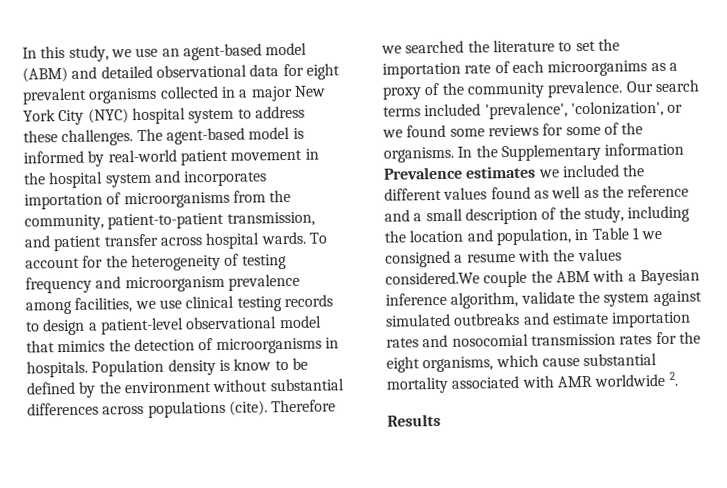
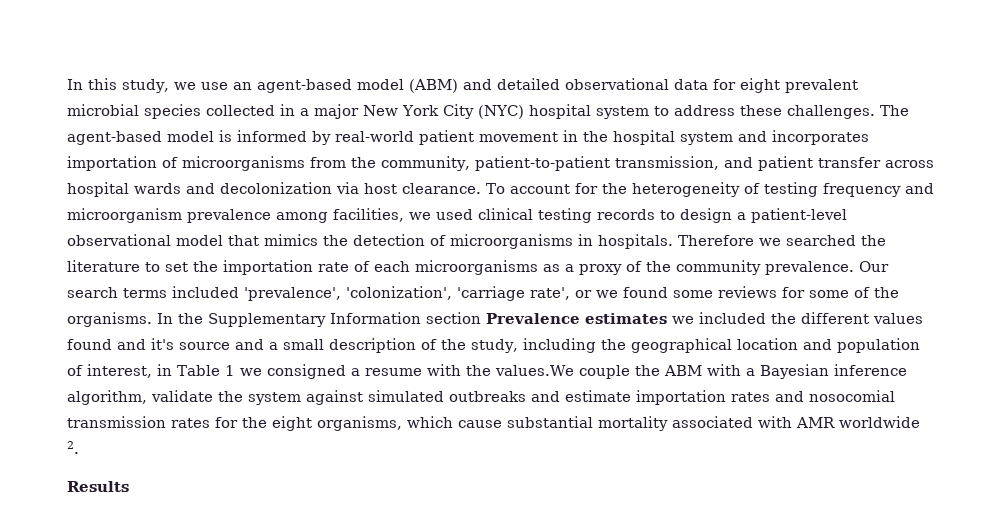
- In this study, we use an agent-based model (ABM) and detailed observational data for eight prevalent organisms collected in a major New York City (NYC) hospital system to address these challenges.
+ In this study, we use an agent-based model (ABM) and detailed observational data for eight prevalent microbial species collected in a major New York City (NYC) hospital system to address these challenges.
- The agent-based model is informed by real-world patient movement in the hospital system and incorporates importation of microorganisms from the community, patient-to-patient transmission, and patient transfer across hospital wards.
+ The agent-based model is informed by real-world patient movement in the hospital system and incorporates importation of microorganisms from the community, patient-to-patient transmission, and patient transfer across hospital wards and decolonization via host clearance.
- To account for the heterogeneity of testing frequency and microorganism prevalence among facilities, we use clinical testing records to design a patient-level observational model that mimics the detection of microorganisms in hospitals.
+ To account for the heterogeneity of testing frequency and microorganism prevalence among facilities, we used clinical testing records to design a patient-level observational model that mimics the detection of microorganisms in hospitals.
- Population density is know to be defined by the environment without substantial differences across populations (cite).
- Therefore we searched the literature to set the importation rate of each microorganims as a proxy of the community prevalence.
+ Therefore we searched the literature to set the importation rate of each microorganisms as a proxy of the community prevalence.
- Our search terms included 'prevalence', 'colonization', or we found some reviews for some of the organisms.
+ Our search terms included 'prevalence', 'colonization', 'carriage rate', or we found some reviews for some of the organisms.
- In the Supplementary information Prevalence estimates we included the different values found as well as the reference and a small description of the study, including the location and population, in Table 1 we consigned a resume with the values considered.We couple the ABM with a Bayesian inference algorithm, validate the system against simulated outbreaks and estimate importation rates and nosocomial transmission rates for the eight organisms, which cause substantial mortality associated with AMR worldwide 2.
+ In the Supplementary Information section Prevalence estimates we included the different values found and it's source and a small description of the study, including the geographical location and population of interest, in Table 1 we consigned a resume with the values.We couple the ABM with a Bayesian inference algorithm, validate the system against simulated outbreaks and estimate importation rates and nosocomial transmission rates for the eight organisms, which cause substantial mortality associated with AMR worldwide 2.

